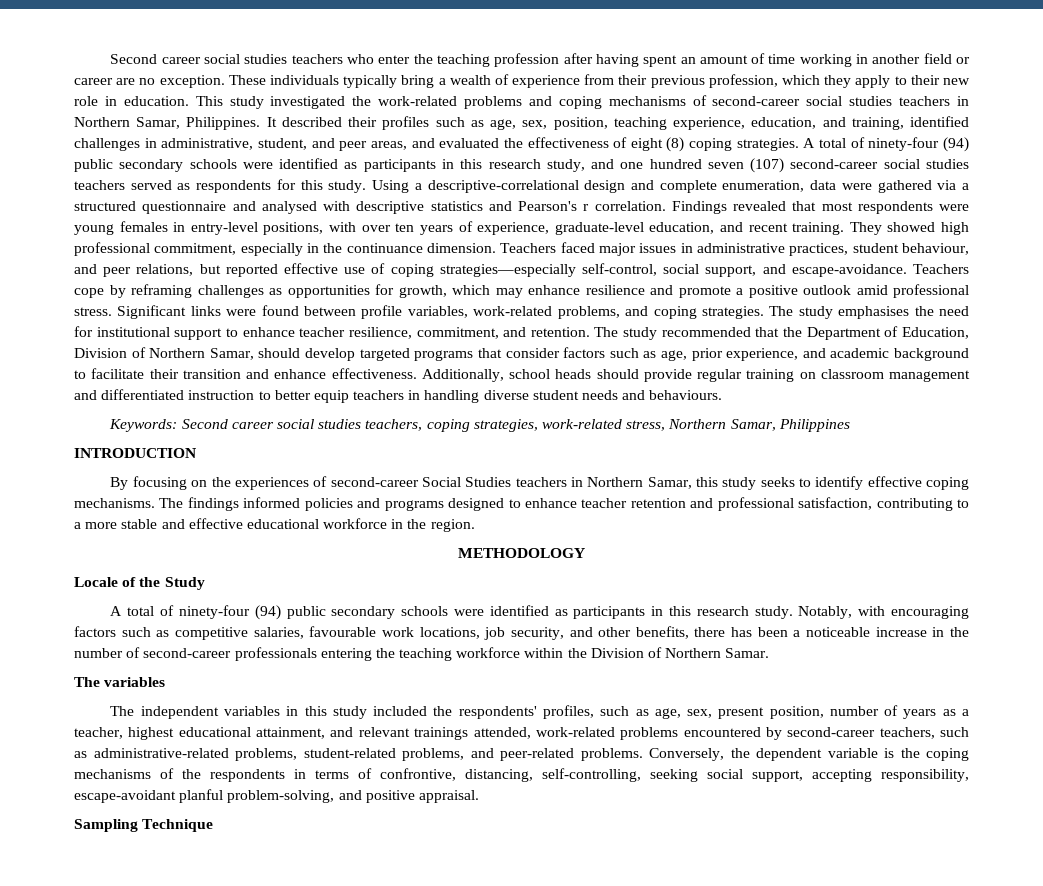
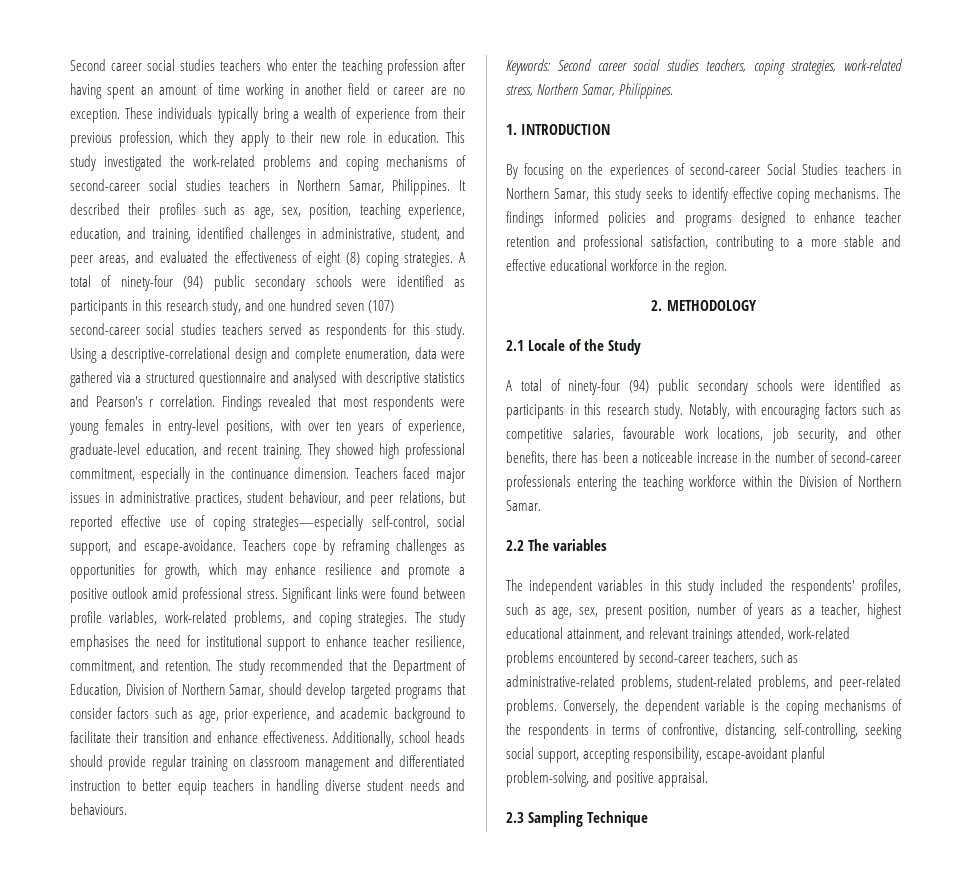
- Keywords: Second career social studies teachers, coping strategies, work-related stress, Northern Samar, Philippines
- INTRODUCTION
+ Keywords: Second career social studies teachers, coping strategies, work-related stress, Northern Samar, Philippines.
+ 1. INTRODUCTION
- METHODOLOGY
+ 2. METHODOLOGY
- Locale of the Study
+ 2.1 Locale of the Study
- The variables
+ 2.2 The variables
- Sampling Technique
+ 2.3 Sampling Technique

